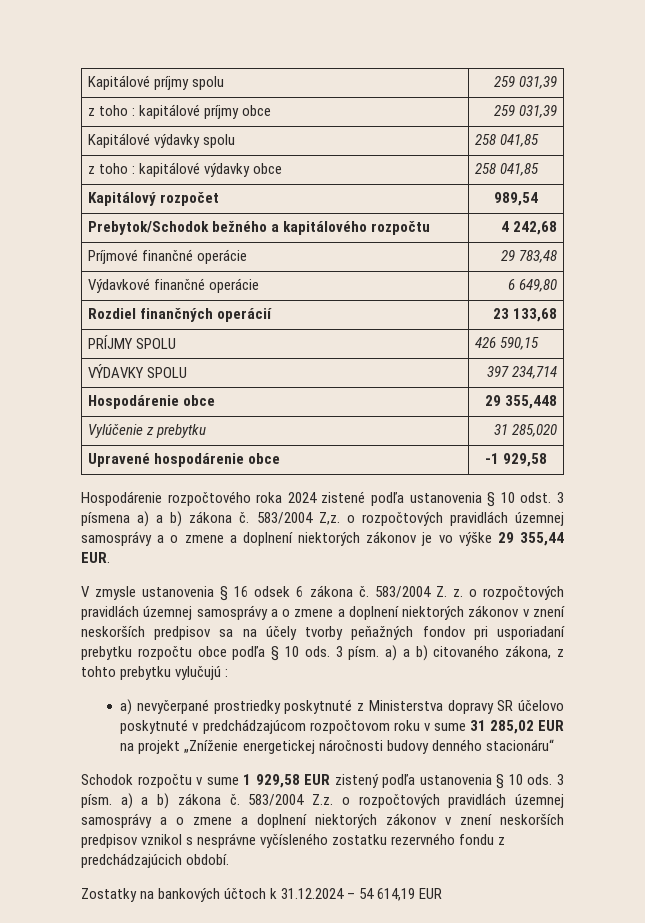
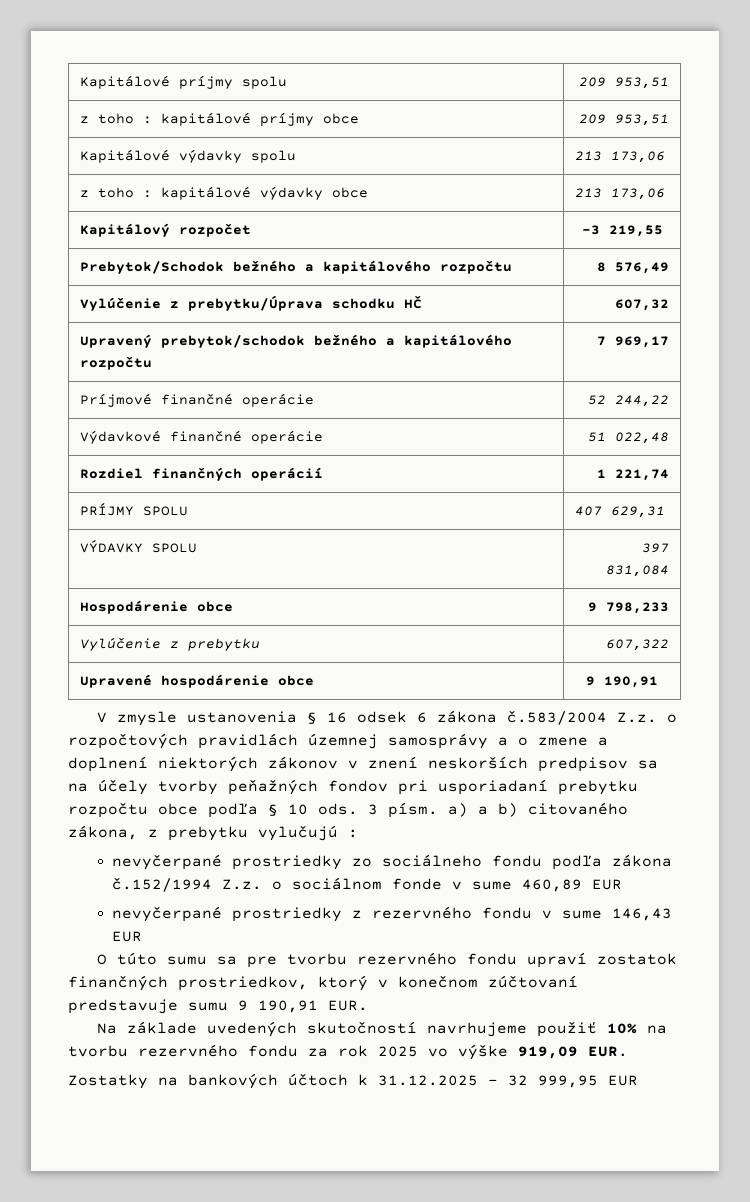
- Kapitálové príjmy spolu | 259 031,39
+ Kapitálové príjmy spolu | 209 953,51
- z toho : kapitálové príjmy obce | 259 031,39
+ z toho : kapitálové príjmy obce | 209 953,51
- Kapitálové výdavky spolu | 258 041,85
+ Kapitálové výdavky spolu | 213 173,06
- z toho : kapitálové výdavky obce | 258 041,85
+ z toho : kapitálové výdavky obce | 213 173,06
- Kapitálový rozpočet | 989,54
+ Kapitálový rozpočet | -3 219,55
- Prebytok/Schodok bežného a kapitálového rozpočtu | 4 242,68
+ Prebytok/Schodok bežného a kapitálového rozpočtu | 8 576,49
+ Vylúčenie z prebytku/Úprava schodku HČ | 607,32
+ Upravený prebytok/schodok bežného a kapitálového rozpočtu | 7 969,17
- Príjmové finančné operácie | 29 783,48
+ Príjmové finančné operácie | 52 244,22
- Výdavkové finančné operácie | 6 649,80
+ Výdavkové finančné operácie | 51 022,48
- Rozdiel finančných operácií | 23 133,68
+ Rozdiel finančných operácií | 1 221,74
- PRÍJMY SPOLU | 426 590,15
+ PRÍJMY SPOLU | 407 629,31
- VÝDAVKY SPOLU | 397 234,714
+ VÝDAVKY SPOLU | 397 831,084
- Hospodárenie obce | 29 355,448
+ Hospodárenie obce | 9 798,233
- Vylúčenie z prebytku | 31 285,020
+ Vylúčenie z prebytku | 607,322
- Upravené hospodárenie obce | -1 929,58
- Hospodárenie rozpočtového roka 2024 zistené podľa ustanovenia § 10 odst. 3 písmena a) a b) zákona č. 583/2004 Z,z. o rozpočtových pravidlách územnej samosprávy a o zmene a doplnení niektorých zákonov je vo výške 29 355,44 EUR.
+ Upravené hospodárenie obce | 9 190,91
- V zmysle ustanovenia § 16 odsek 6 zákona č. 583/2004 Z. z. o rozpočtových pravidlách územnej samosprávy a o zmene a doplnení niektorých zákonov v znení neskorších predpisov sa na účely tvorby peňažných fondov pri usporiadaní prebytku rozpočtu obce podľa § 10 ods.
+ V zmysle ustanovenia § 16 odsek 6 zákona č.583/2004 Z.z. o rozpočtových pravidlách územnej samosprávy a o zmene a doplnení niektorých zákonov v znení neskorších predpisov sa na účely tvorby peňažných fondov pri usporiadaní prebytku rozpočtu obce podľa § 10 ods.
- 3 písm. a) a b) citovaného zákona, z tohto prebytku vylučujú :
+ 3 písm. a) a b) citovaného zákona, z prebytku vylučujú :
- a) nevyčerpané prostriedky poskytnuté z Ministerstva dopravy SR účelovo poskytnuté v predchádzajúcom rozpočtovom roku v sume 31 285,02 EUR na projekt „Zníženie energetickej náročnosti budovy denného stacionáru“
- Schodok rozpočtu v sume 1 929,58 EUR zistený podľa ustanovenia § 10 ods. 3 písm. a) a b) zákona č. 583/2004 Z.z. o rozpočtových pravidlách územnej samosprávy a o zmene a doplnení niektorých zákonov v znení neskorších predpisov vznikol s nesprávne vyčísleného zostatku rezervného fondu z predchádzajúcich období.
+ nevyčerpané prostriedky zo sociálneho fondu podľa zákona č.152/1994 Z.z. o sociálnom fonde v sume 460,89 EUR
+ nevyčerpané prostriedky z rezervného fondu v sume 146,43 EUR
+ O túto sumu sa pre tvorbu rezervného fondu upraví zostatok finančných prostriedkov, ktorý v konečnom zúčtovaní predstavuje sumu 9 190,91 EUR.
+ Na základe uvedených skutočností navrhujeme použiť 10% na tvorbu rezervného fondu za rok 2025 vo výške 919,09 EUR.
- Zostatky na bankových účtoch k 31.12.2024 – 54 614,19 EUR
+ Zostatky na bankových účtoch k 31.12.2025 – 32 999,95 EUR

